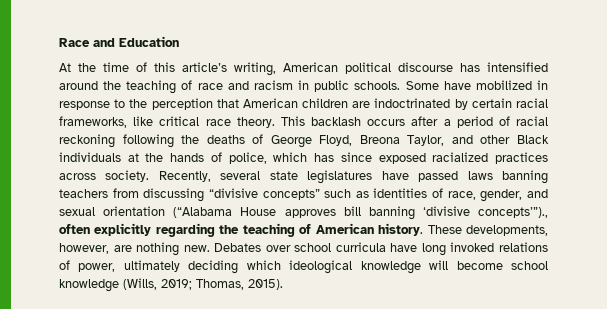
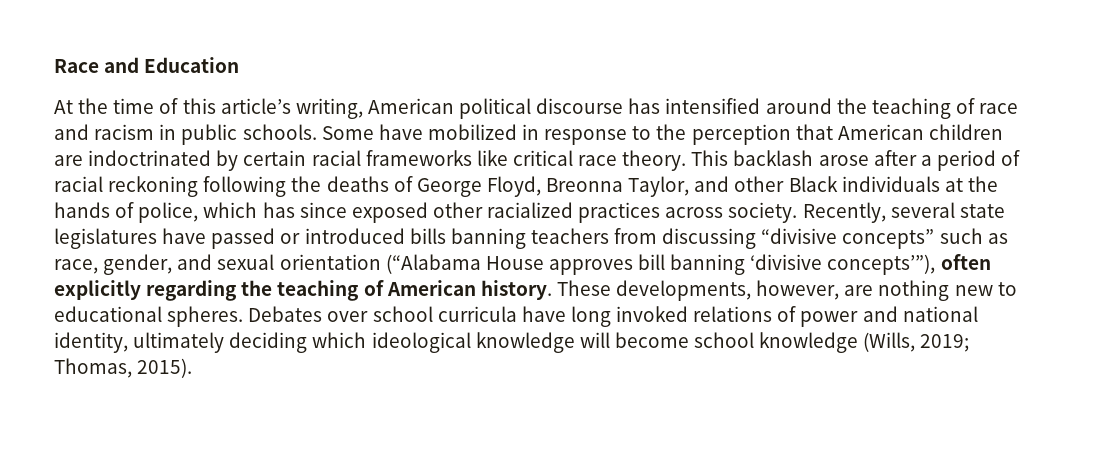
- Some have mobilized in response to the perception that American children are indoctrinated by certain racial frameworks, like critical race theory.
+ Some have mobilized in response to the perception that American children are indoctrinated by certain racial frameworks like critical race theory.
- This backlash occurs after a period of racial reckoning following the deaths of George Floyd, Breona Taylor, and other Black individuals at the hands of police, which has since exposed racialized practices across society.
+ This backlash arose after a period of racial reckoning following the deaths of George Floyd, Breonna Taylor, and other Black individuals at the hands of police, which has since exposed other racialized practices across society.
- Recently, several state legislatures have passed laws banning teachers from discussing “divisive concepts” such as identities of race, gender, and sexual orientation (“Alabama House approves bill banning ‘divisive concepts’”)., often explicitly regarding the teaching of American history.
+ Recently, several state legislatures have passed or introduced bills banning teachers from discussing “divisive concepts” such as race, gender, and sexual orientation (“Alabama House approves bill banning ‘divisive concepts’”), often explicitly regarding the teaching of American history.
- These developments, however, are nothing new.
+ These developments, however, are nothing new to educational spheres.
- Debates over school curricula have long invoked relations of power, ultimately deciding which ideological knowledge will become school knowledge (Wills, 2019; Thomas, 2015).
+ Debates over school curricula have long invoked relations of power and national identity, ultimately deciding which ideological knowledge will become school knowledge (Wills, 2019; Thomas, 2015).

